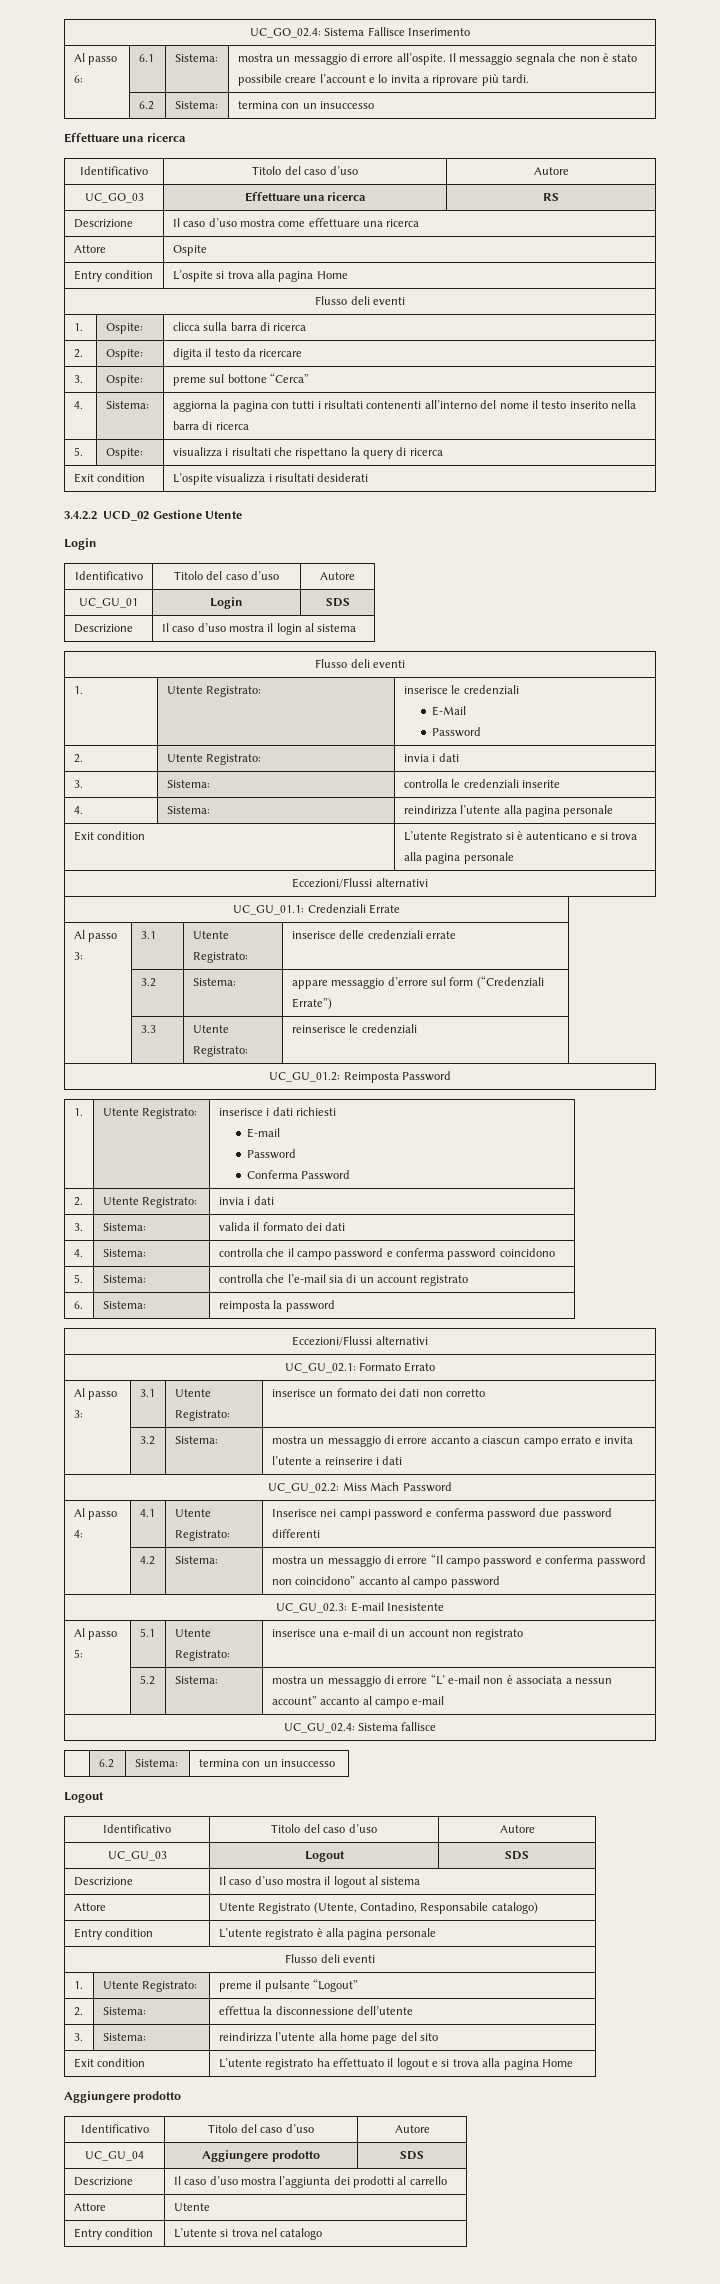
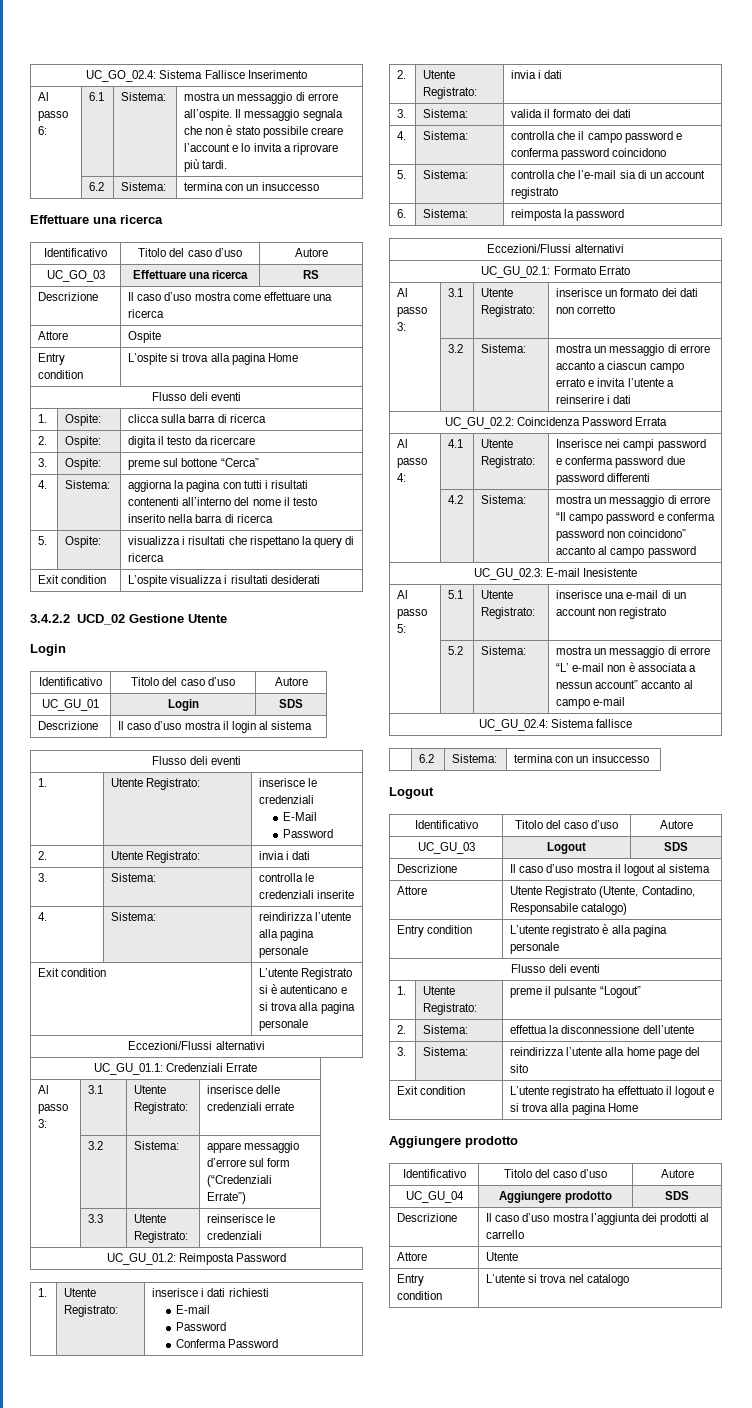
- UC_GU_02.2: Miss Mach Password
+ UC_GU_02.2: Coincidenza Password Errata

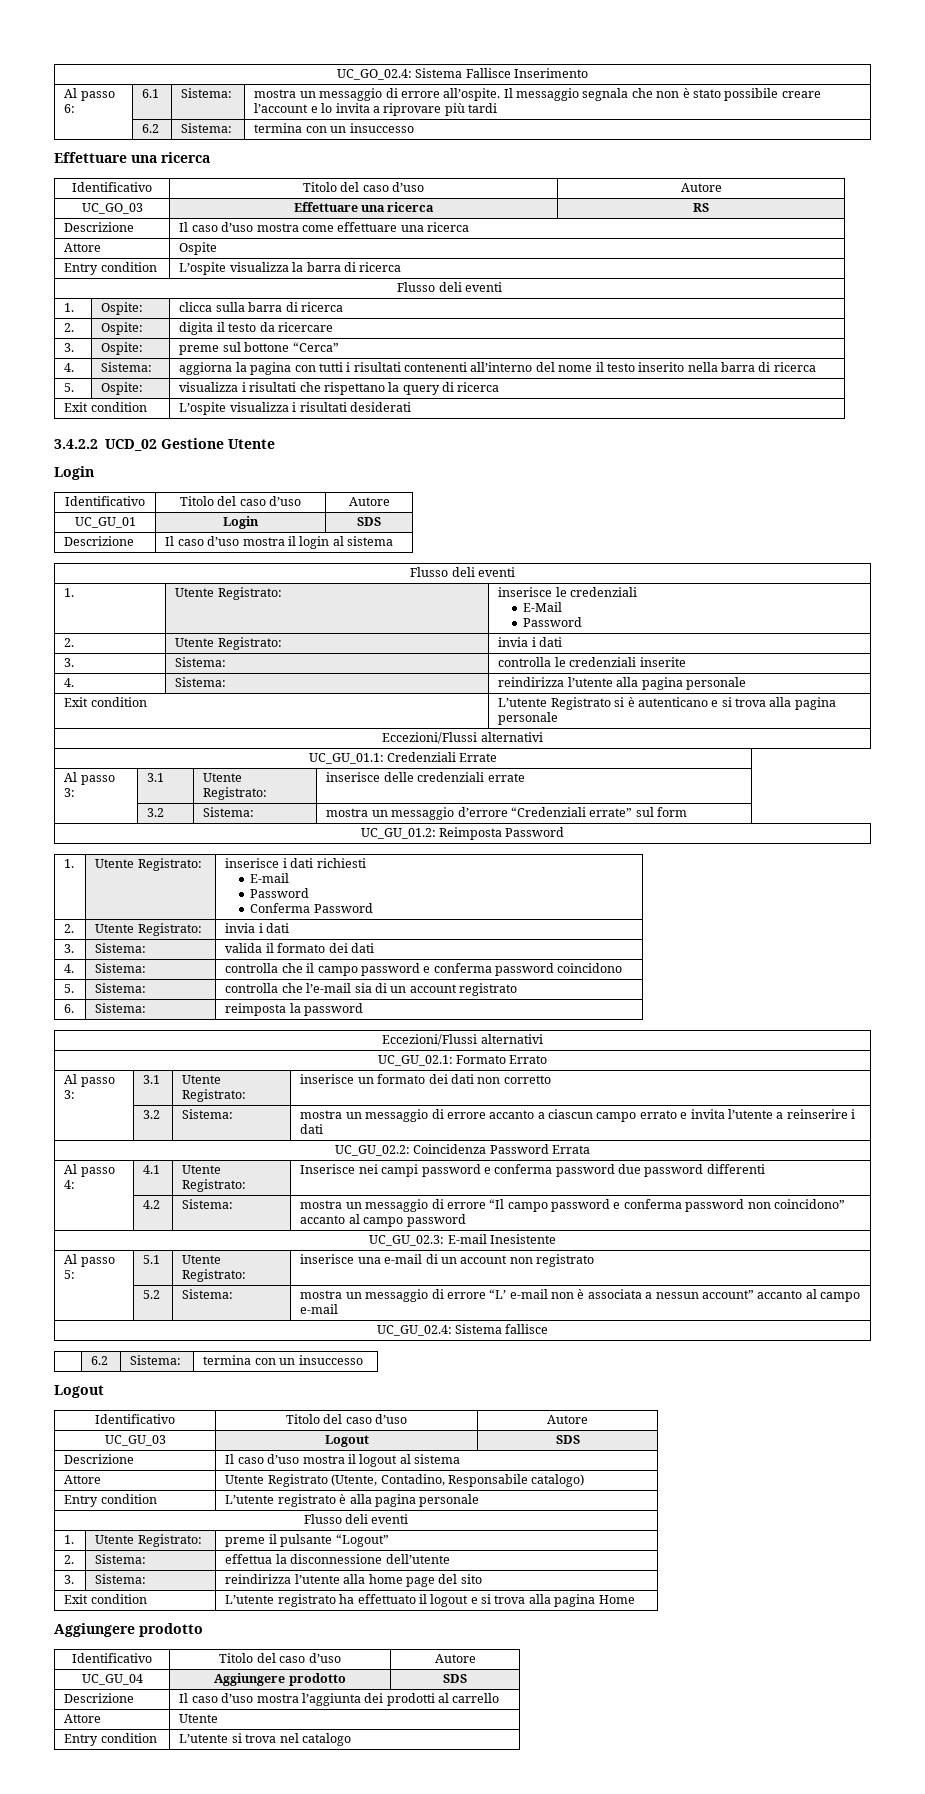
- Al passo 6: | 6.1 | Sistema: | mostra un messaggio di errore all’ospite. Il messaggio segnala che non è stato possibile creare l’account e lo invita a riprovare più tardi.
+ Al passo 6: | 6.1 | Sistema: | mostra un messaggio di errore all’ospite. Il messaggio segnala che non è stato possibile creare l’account e lo invita a riprovare più tardi
- Entry condition | L’ospite si trova alla pagina Home
+ Entry condition | L’ospite visualizza la barra di ricerca
- | 3.2 | Sistema: | appare messaggio d’errore sul form (“Credenziali Errate”)
- | 3.3 | Utente Registrato: | reinserisce le credenziali
+ | 3.2 | Sistema: | mostra un messaggio d’errore “Credenziali errate” sul form

